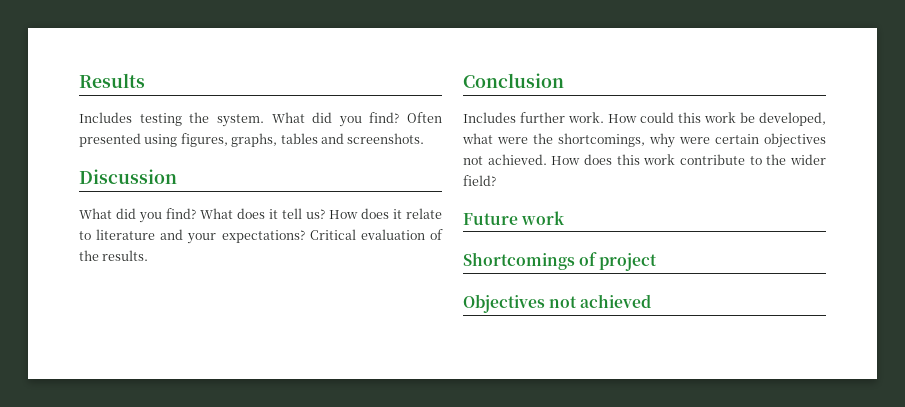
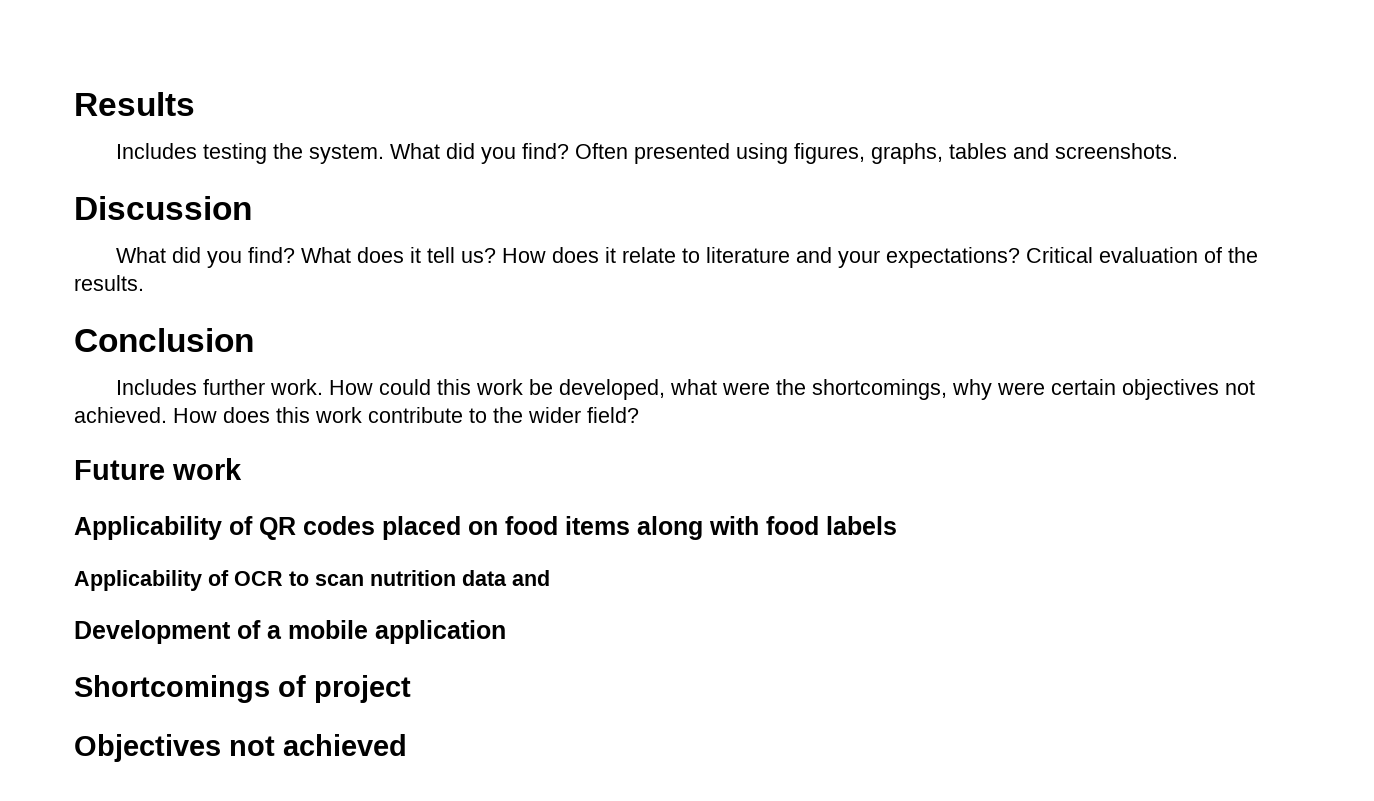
+ Applicability of QR codes placed on food items along with food labels
+ Applicability of OCR to scan nutrition data and
+ Development of a mobile application

